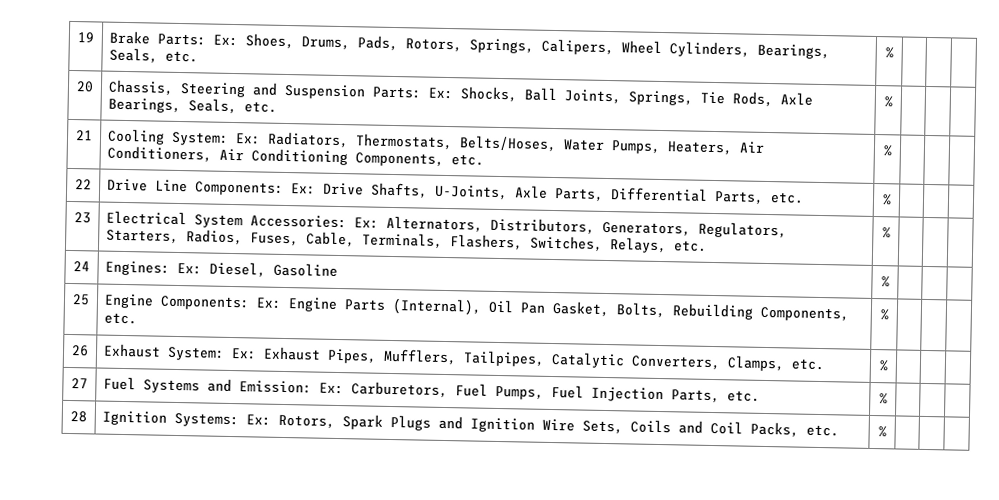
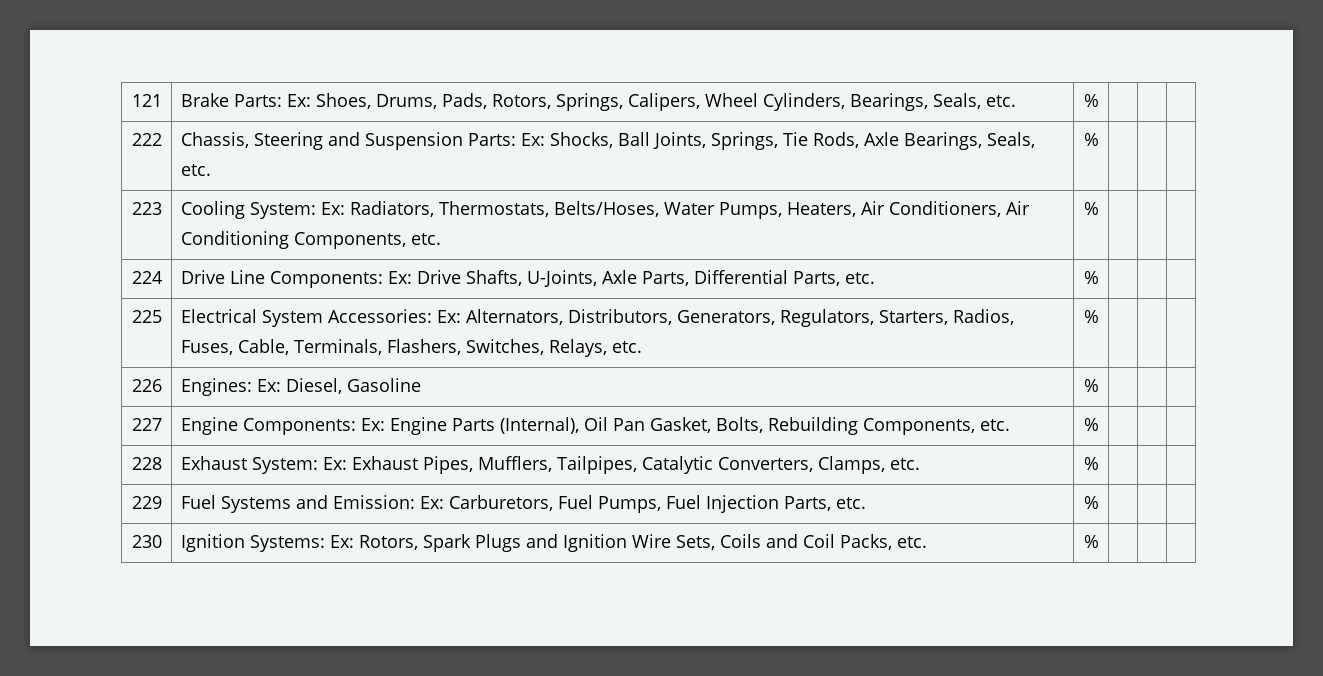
- 19 | Brake Parts: Ex: Shoes, Drums, Pads, Rotors, Springs, Calipers, Wheel Cylinders, Bearings, Seals, etc. | % | | |
+ 121 | Brake Parts: Ex: Shoes, Drums, Pads, Rotors, Springs, Calipers, Wheel Cylinders, Bearings, Seals, etc. | % | | |
- 20 | Chassis, Steering and Suspension Parts: Ex: Shocks, Ball Joints, Springs, Tie Rods, Axle Bearings, Seals, etc. | % | | |
+ 222 | Chassis, Steering and Suspension Parts: Ex: Shocks, Ball Joints, Springs, Tie Rods, Axle Bearings, Seals, etc. | % | | |
- 21 | Cooling System: Ex: Radiators, Thermostats, Belts/Hoses, Water Pumps, Heaters, Air Conditioners, Air Conditioning Components, etc. | % | | |
+ 223 | Cooling System: Ex: Radiators, Thermostats, Belts/Hoses, Water Pumps, Heaters, Air Conditioners, Air Conditioning Components, etc. | % | | |
- 22 | Drive Line Components: Ex: Drive Shafts, U-Joints, Axle Parts, Differential Parts, etc. | % | | |
+ 224 | Drive Line Components: Ex: Drive Shafts, U-Joints, Axle Parts, Differential Parts, etc. | % | | |
- 23 | Electrical System Accessories: Ex: Alternators, Distributors, Generators, Regulators, Starters, Radios, Fuses, Cable, Terminals, Flashers, Switches, Relays, etc. | % | | |
+ 225 | Electrical System Accessories: Ex: Alternators, Distributors, Generators, Regulators, Starters, Radios, Fuses, Cable, Terminals, Flashers, Switches, Relays, etc. | % | | |
- 24 | Engines: Ex: Diesel, Gasoline | % | | |
+ 226 | Engines: Ex: Diesel, Gasoline | % | | |
- 25 | Engine Components: Ex: Engine Parts (Internal), Oil Pan Gasket, Bolts, Rebuilding Components, etc. | % | | |
+ 227 | Engine Components: Ex: Engine Parts (Internal), Oil Pan Gasket, Bolts, Rebuilding Components, etc. | % | | |
- 26 | Exhaust System: Ex: Exhaust Pipes, Mufflers, Tailpipes, Catalytic Converters, Clamps, etc. | % | | |
+ 228 | Exhaust System: Ex: Exhaust Pipes, Mufflers, Tailpipes, Catalytic Converters, Clamps, etc. | % | | |
- 27 | Fuel Systems and Emission: Ex: Carburetors, Fuel Pumps, Fuel Injection Parts, etc. | % | | |
+ 229 | Fuel Systems and Emission: Ex: Carburetors, Fuel Pumps, Fuel Injection Parts, etc. | % | | |
- 28 | Ignition Systems: Ex: Rotors, Spark Plugs and Ignition Wire Sets, Coils and Coil Packs, etc. | % | | |
+ 230 | Ignition Systems: Ex: Rotors, Spark Plugs and Ignition Wire Sets, Coils and Coil Packs, etc. | % | | |

